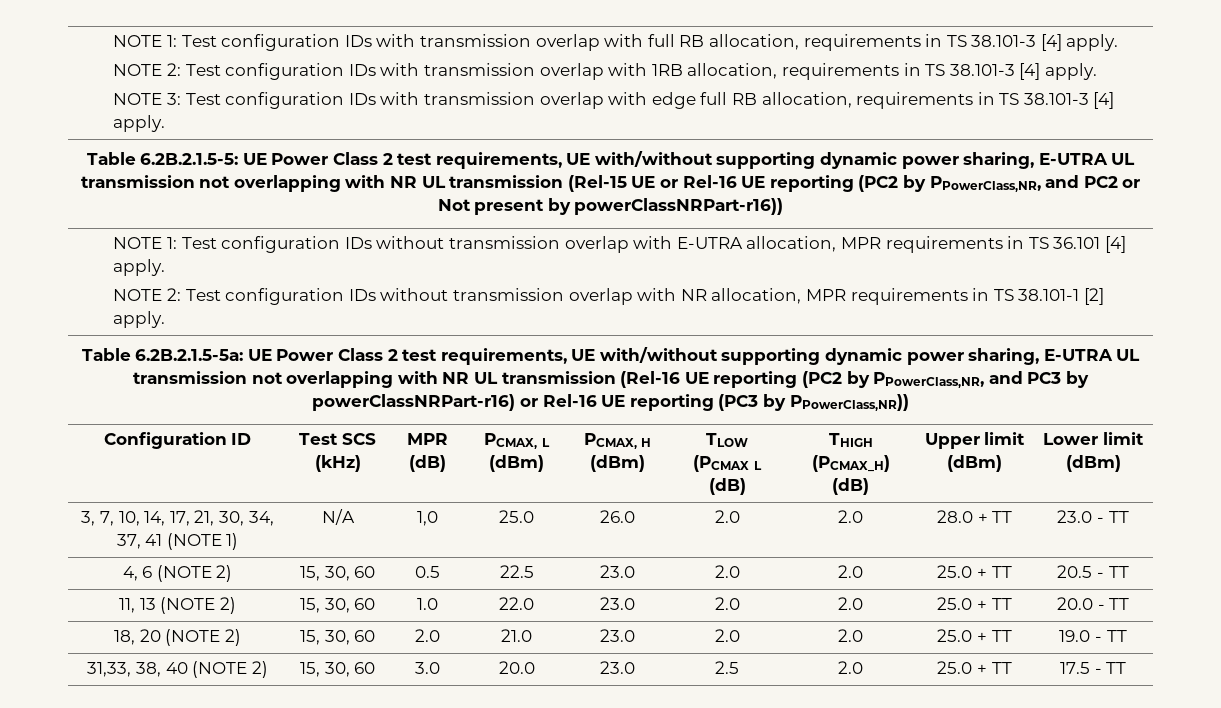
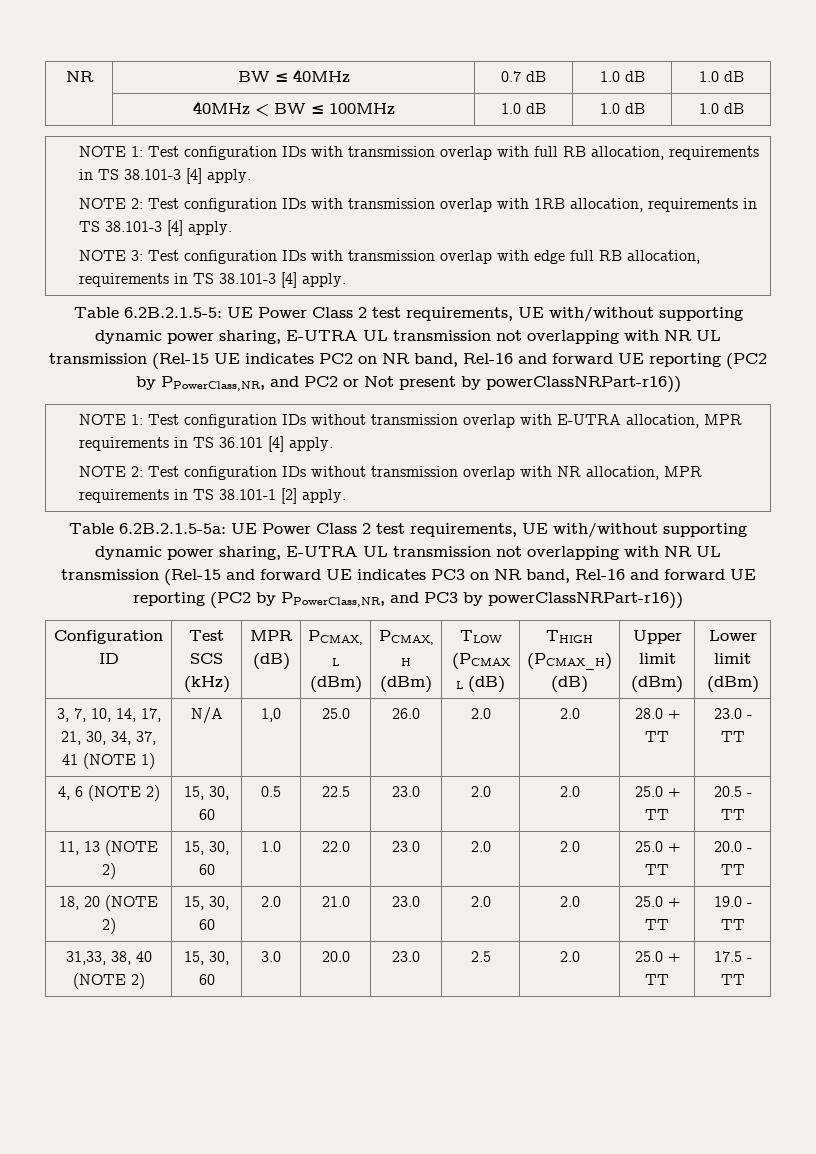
+ NR | BW ≤ 40MHz | 0.7 dB | 1.0 dB | 1.0 dB
+ | 40MHz < BW ≤ 100MHz | 1.0 dB | 1.0 dB | 1.0 dB
- Table 6.2B.2.1.5-5: UE Power Class 2 test requirements, UE with/without supporting dynamic power sharing, E-UTRA UL transmission not overlapping with NR UL transmission (Rel-15 UE or Rel-16 UE reporting (PC2 by PPowerClass,NR, and PC2 or Not present by powerClassNRPart-r16))
+ Table 6.2B.2.1.5-5: UE Power Class 2 test requirements, UE with/without supporting dynamic power sharing, E-UTRA UL transmission not overlapping with NR UL transmission (Rel-15 UE indicates PC2 on NR band, Rel-16 and forward UE reporting (PC2 by PPowerClass,NR, and PC2 or Not present by powerClassNRPart-r16))
- Table 6.2B.2.1.5-5a: UE Power Class 2 test requirements, UE with/without supporting dynamic power sharing, E-UTRA UL transmission not overlapping with NR UL transmission (Rel-16 UE reporting (PC2 by PPowerClass,NR, and PC3 by powerClassNRPart-r16) or Rel-16 UE reporting (PC3 by PPowerClass,NR))
+ Table 6.2B.2.1.5-5a: UE Power Class 2 test requirements, UE with/without supporting dynamic power sharing, E-UTRA UL transmission not overlapping with NR UL transmission (Rel-15 and forward UE indicates PC3 on NR band, Rel-16 and forward UE reporting (PC2 by PPowerClass,NR, and PC3 by powerClassNRPart-r16))

